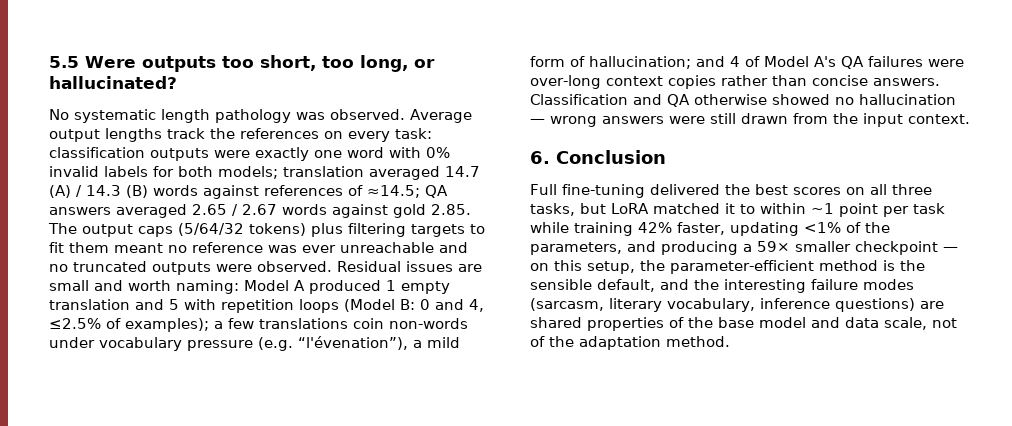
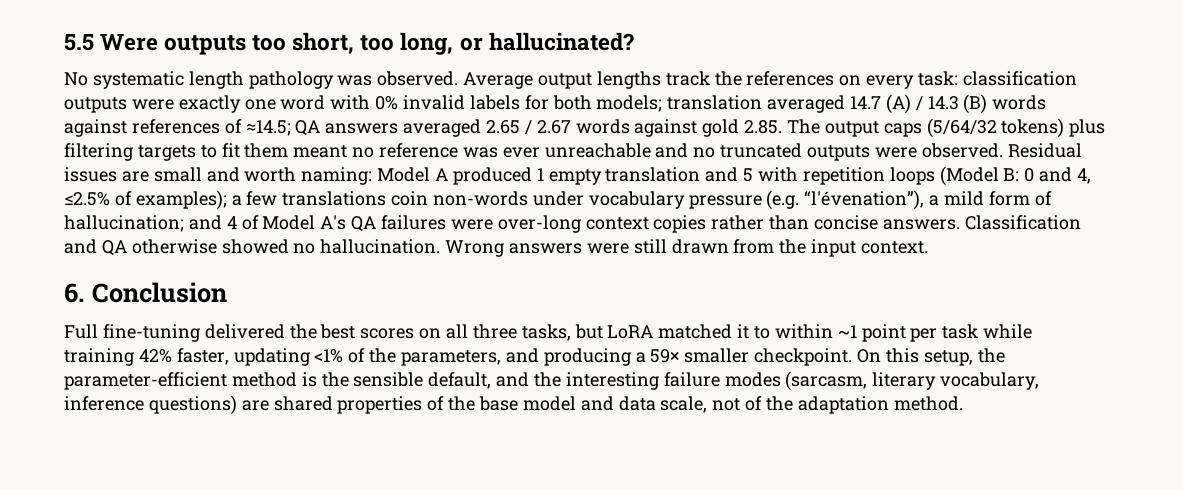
- Classification and QA otherwise showed no hallucination — wrong answers were still drawn from the input context.
+ Classification and QA otherwise showed no hallucination. Wrong answers were still drawn from the input context.
- Full fine-tuning delivered the best scores on all three tasks, but LoRA matched it to within ~1 point per task while training 42% faster, updating <1% of the parameters, and producing a 59× smaller checkpoint — on this setup, the parameter-efficient method is the sensible default, and the interesting failure modes (sarcasm, literary vocabulary, inference questions) are shared properties of the base model and data scale, not of the adaptation method.
+ Full fine-tuning delivered the best scores on all three tasks, but LoRA matched it to within ~1 point per task while training 42% faster, updating <1% of the parameters, and producing a 59× smaller checkpoint. On this setup, the parameter-efficient method is the sensible default, and the interesting failure modes (sarcasm, literary vocabulary, inference questions) are shared properties of the base model and data scale, not of the adaptation method.

